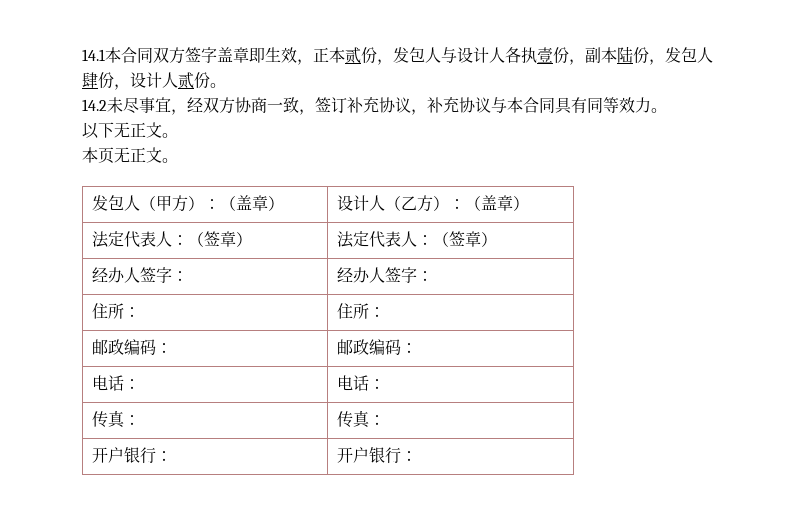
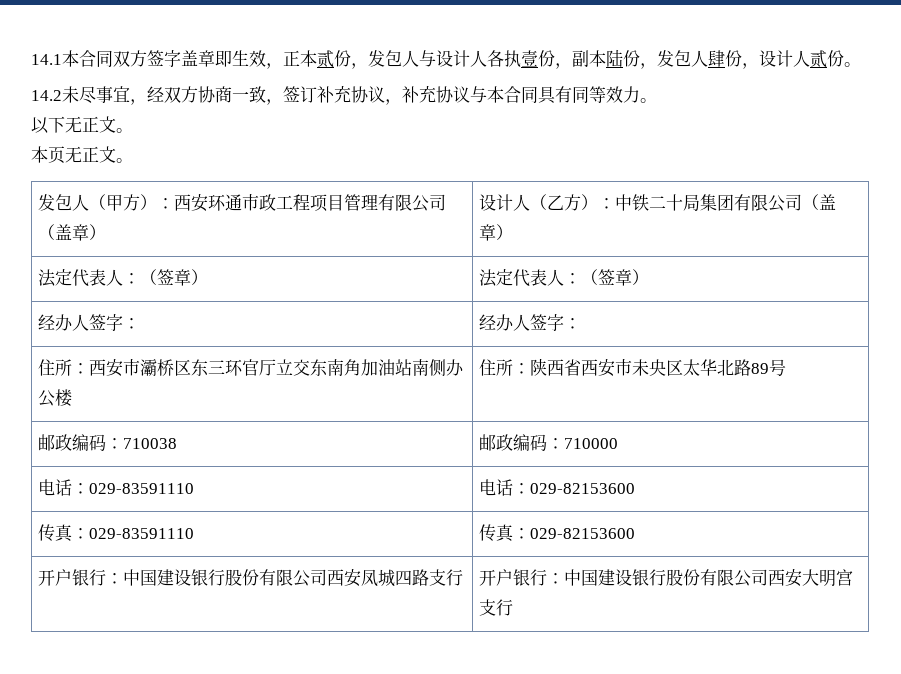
- 发包人（甲方）：（盖章） | 设计人（乙方）：（盖章）
+ 发包人（甲方）：西安环通市政工程项目管理有限公司（盖章） | 设计人（乙方）：中铁二十局集团有限公司（盖章）
- 住所： | 住所：
- 邮政编码： | 邮政编码：
- 电话： | 电话：
- 传真： | 传真：
- 开户银行： | 开户银行：
+ 住所：西安市灞桥区东三环官厅立交东南角加油站南侧办公楼 | 住所：陕西省西安市未央区太华北路89号
+ 邮政编码：710038 | 邮政编码：710000
+ 电话：029-83591110 | 电话：029-82153600
+ 传真：029-83591110 | 传真：029-82153600
+ 开户银行：中国建设银行股份有限公司西安凤城四路支行 | 开户银行：中国建设银行股份有限公司西安大明宫支行

